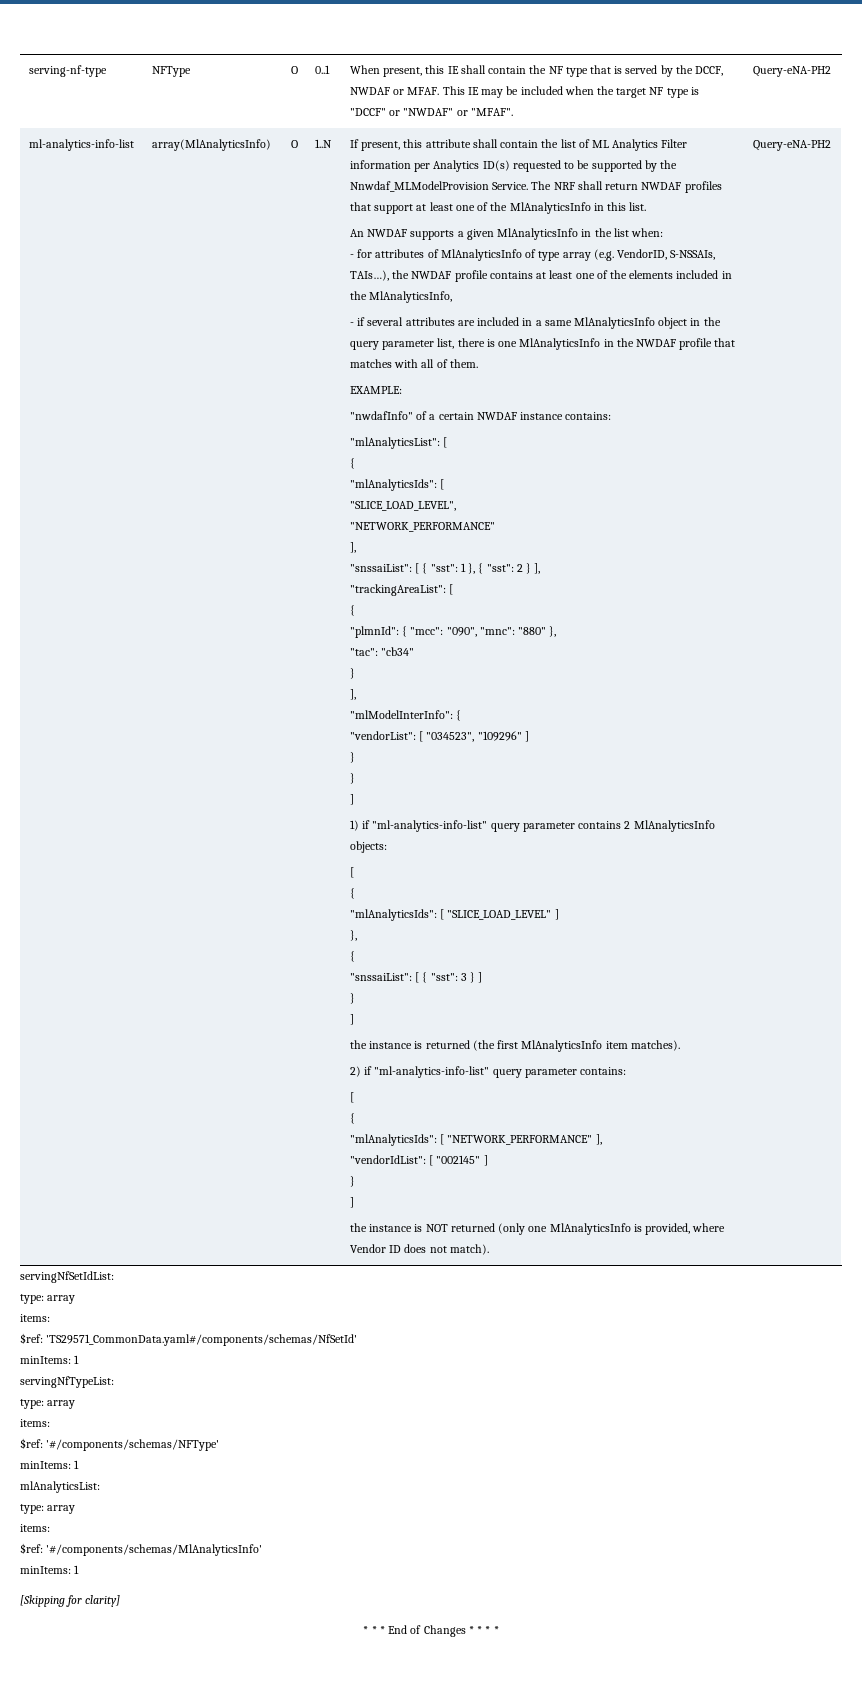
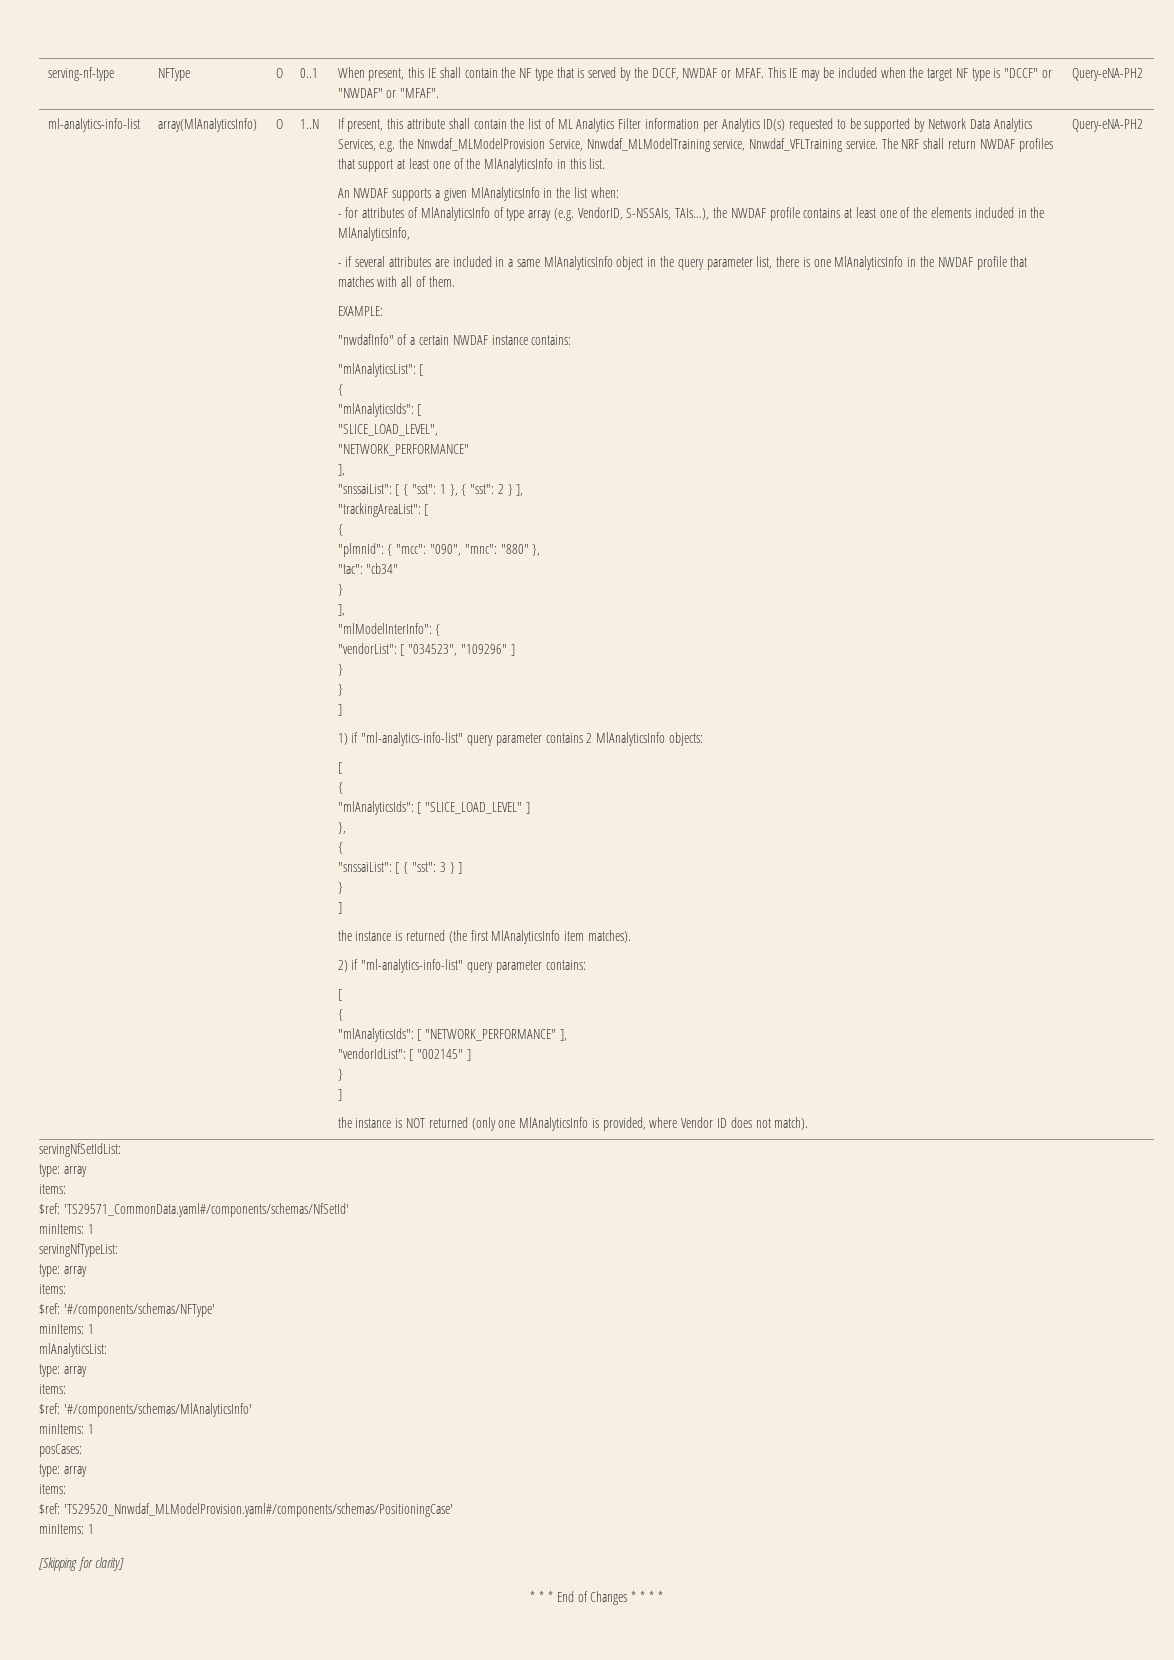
- If present, this attribute shall contain the list of ML Analytics Filter information per Analytics ID(s) requested to be supported by the Nnwdaf_MLModelProvision Service.
+ If present, this attribute shall contain the list of ML Analytics Filter information per Analytics ID(s) requested to be supported by Network Data Analytics Services, e.g. the Nnwdaf_MLModelProvision Service, Nnwdaf_MLModelTraining service, Nnwdaf_VFLTraining service.
+ posCases:
+ type: array
+ items:
+ $ref: 'TS29520_Nnwdaf_MLModelProvision.yaml#/components/schemas/PositioningCase'
+ minItems: 1

